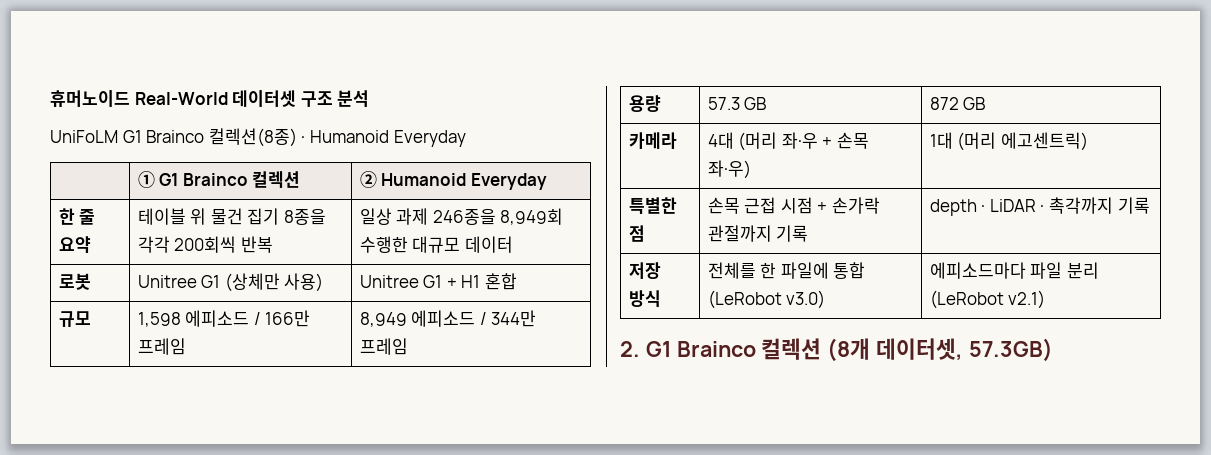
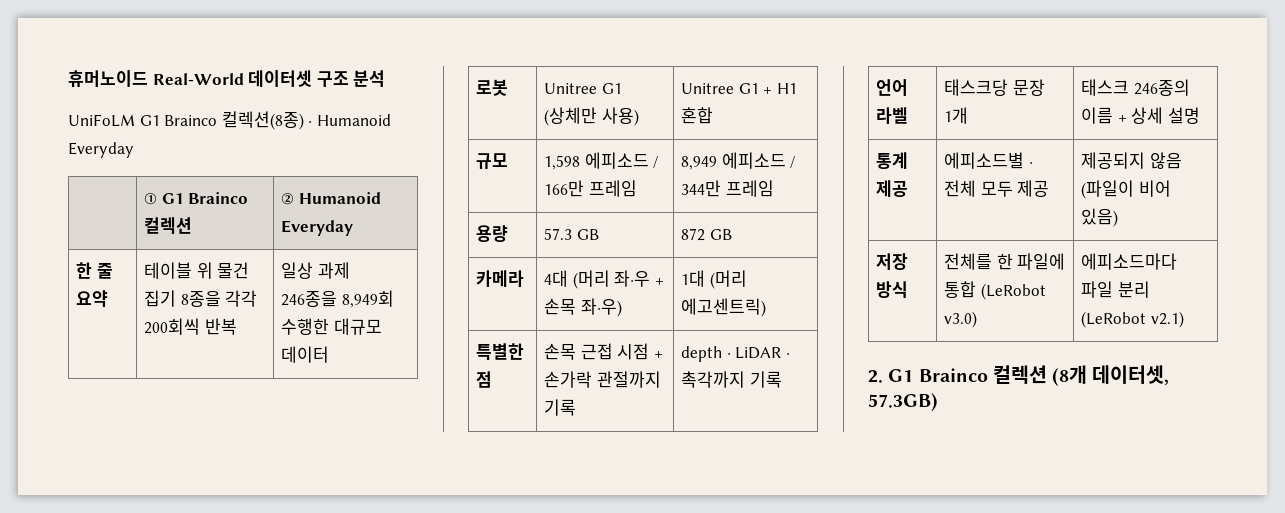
+ 언어 라벨 | 태스크당 문장 1개 | 태스크 246종의 이름 + 상세 설명
+ 통계 제공 | 에피소드별 · 전체 모두 제공 | 제공되지 않음 (파일이 비어 있음)

